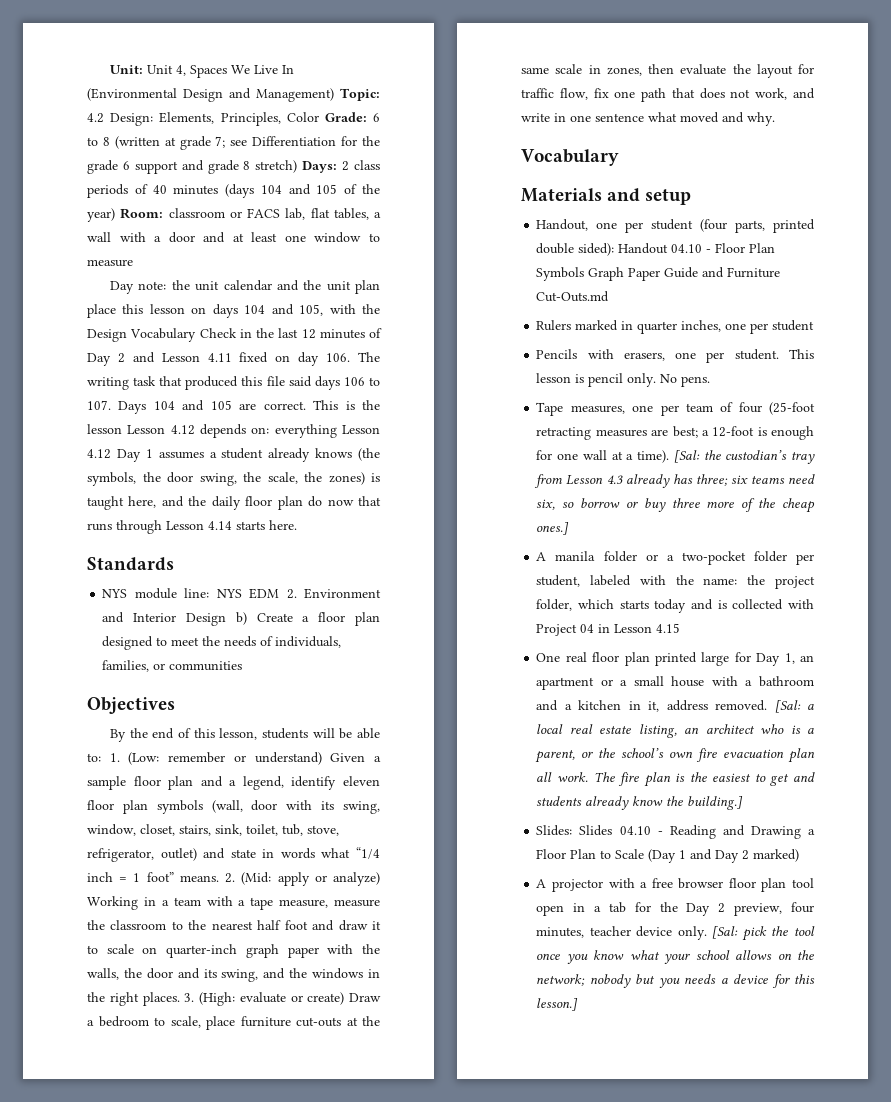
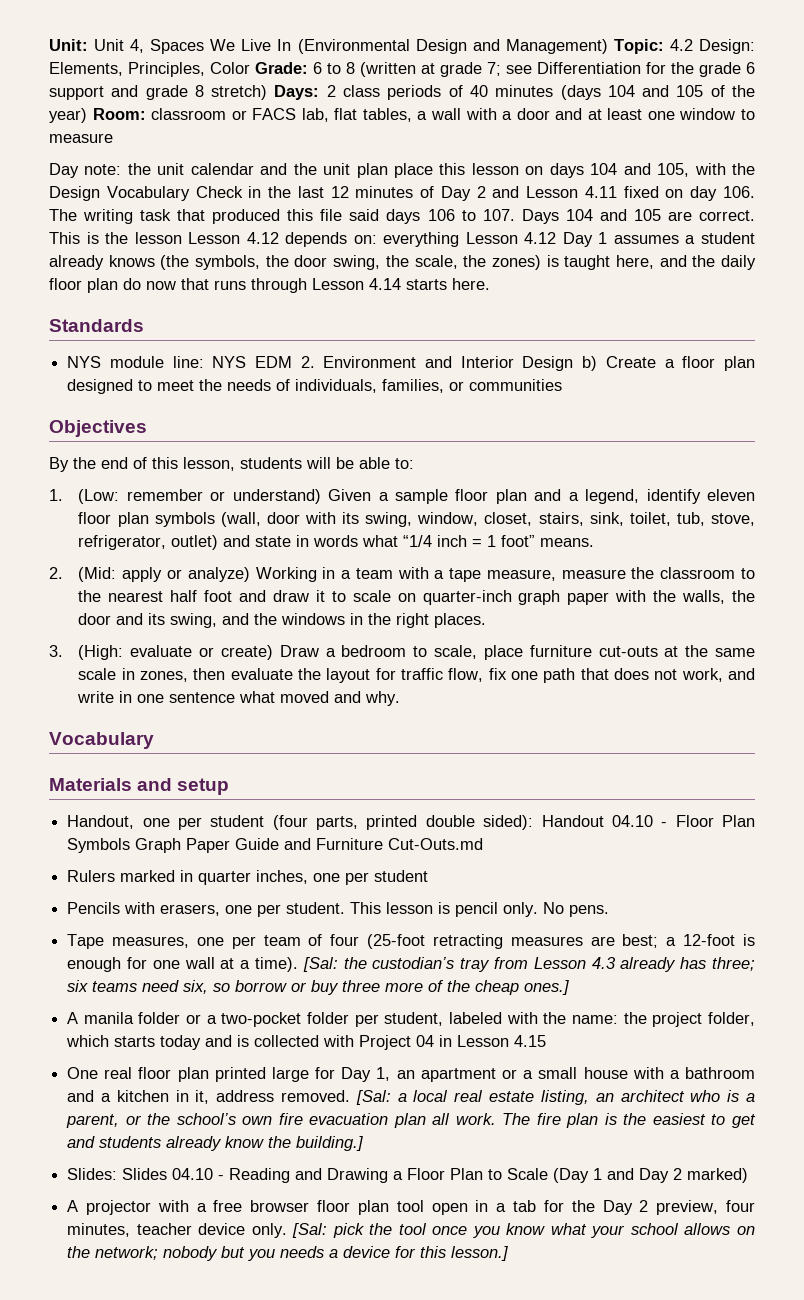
- By the end of this lesson, students will be able to: 1. (Low:
+ By the end of this lesson, students will be able to:
+ 1. (Low:
- remember or understand) Given a sample floor plan and a legend, identify eleven floor plan symbols (wall, door with its swing, window, closet, stairs, sink, toilet, tub, stove, refrigerator, outlet) and state in words what “1/4 inch = 1 foot” means. 2. (Mid:
+ remember or understand) Given a sample floor plan and a legend, identify eleven floor plan symbols (wall, door with its swing, window, closet, stairs, sink, toilet, tub, stove, refrigerator, outlet) and state in words what “1/4 inch = 1 foot” means.
+ 2. (Mid:
- apply or analyze) Working in a team with a tape measure, measure the classroom to the nearest half foot and draw it to scale on quarter-inch graph paper with the walls, the door and its swing, and the windows in the right places. 3. (High:
+ apply or analyze) Working in a team with a tape measure, measure the classroom to the nearest half foot and draw it to scale on quarter-inch graph paper with the walls, the door and its swing, and the windows in the right places.
+ 3. (High:

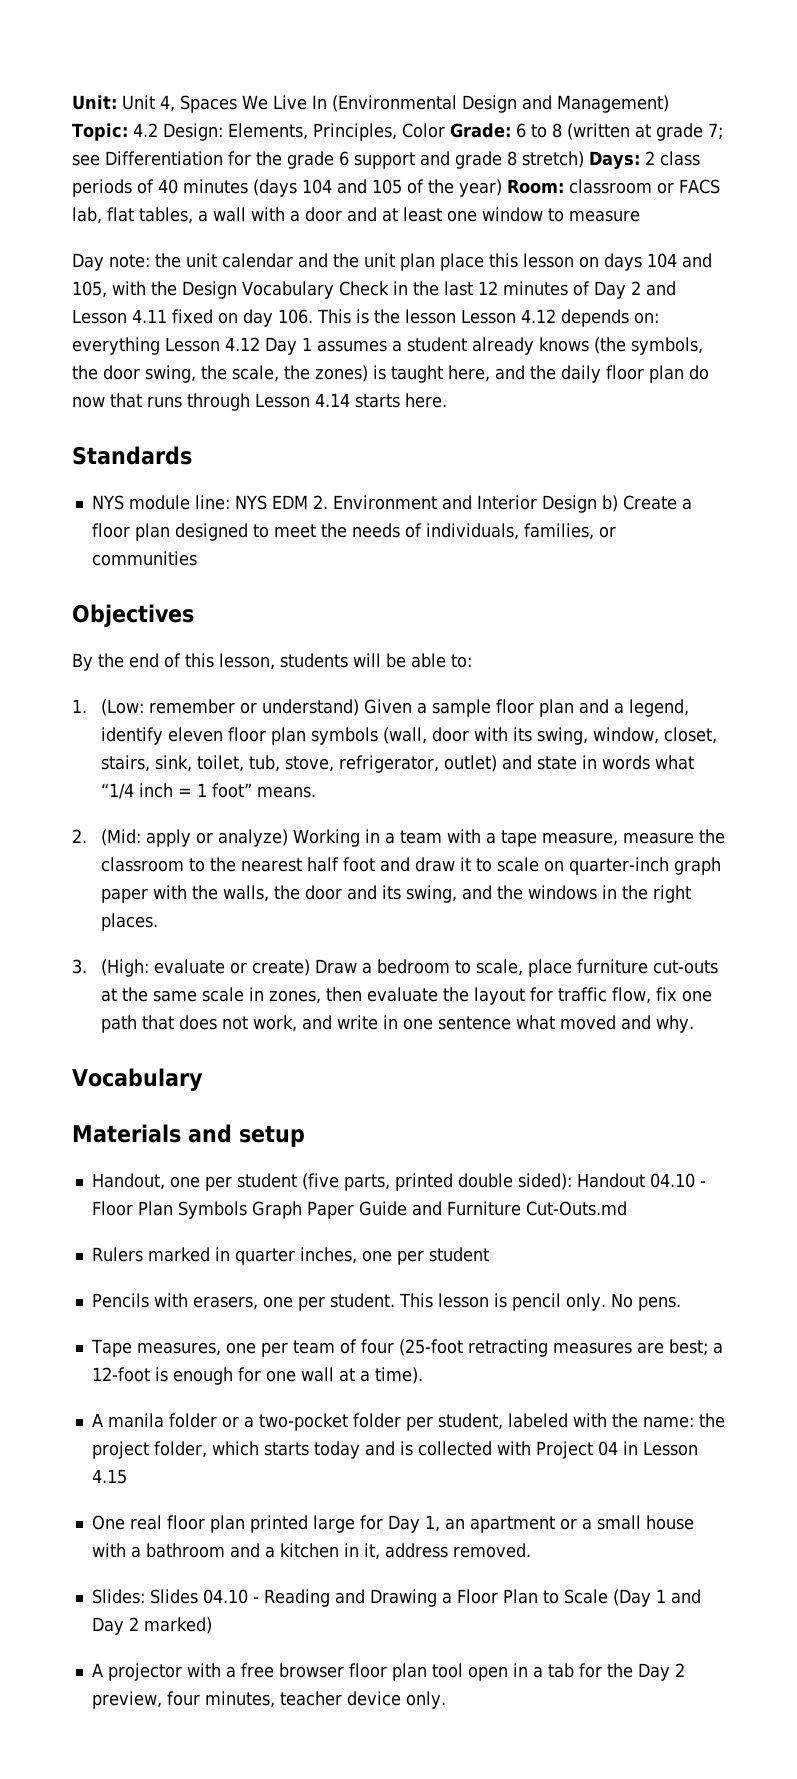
- the unit calendar and the unit plan place this lesson on days 104 and 105, with the Design Vocabulary Check in the last 12 minutes of Day 2 and Lesson 4.11 fixed on day 106. The writing task that produced this file said days 106 to 107. Days 104 and 105 are correct. This is the lesson Lesson 4.12 depends on:
+ the unit calendar and the unit plan place this lesson on days 104 and 105, with the Design Vocabulary Check in the last 12 minutes of Day 2 and Lesson 4.11 fixed on day 106. This is the lesson Lesson 4.12 depends on:
- Handout, one per student (four parts, printed double sided): Handout 04.10 - Floor Plan Symbols Graph Paper Guide and Furniture Cut-Outs.md
+ Handout, one per student (five parts, printed double sided): Handout 04.10 - Floor Plan Symbols Graph Paper Guide and Furniture Cut-Outs.md
- [Sal: the custodian’s tray from Lesson 4.3 already has three; six teams need six, so borrow or buy three more of the cheap ones.]
- [Sal: a local real estate listing, an architect who is a parent, or the school’s own fire evacuation plan all work. The fire plan is the easiest to get and students already know the building.]
- [Sal: pick the tool once you know what your school allows on the network; nobody but you needs a device for this lesson.]

